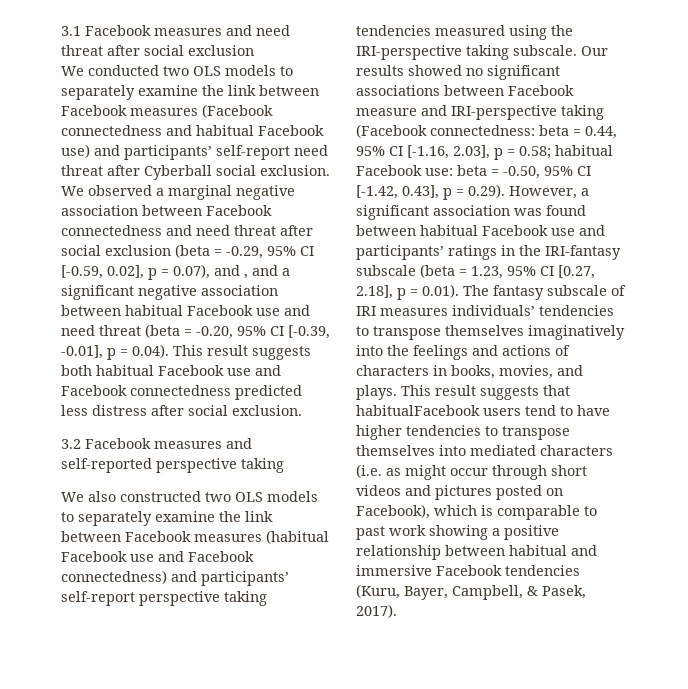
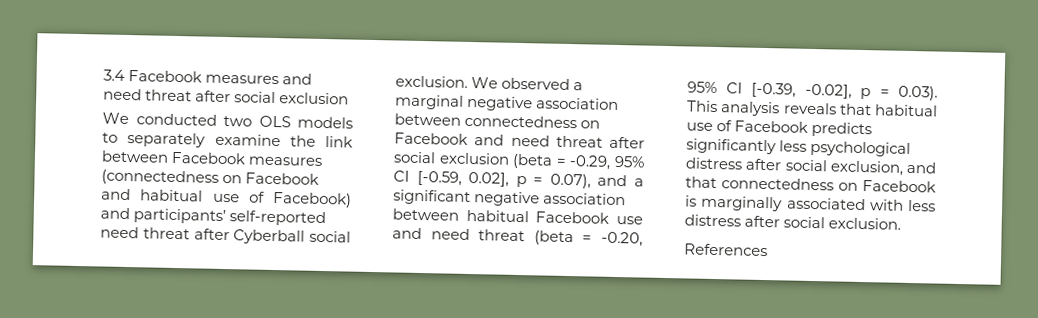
- 3.1 Facebook measures and need threat after social exclusion
+ 3.4 Facebook measures and need threat after social exclusion
- We conducted two OLS models to separately examine the link between Facebook measures (Facebook connectedness and habitual Facebook use) and participants’ self-report need threat after Cyberball social exclusion.
+ We conducted two OLS models to separately examine the link between Facebook measures (connectedness on Facebook and habitual use of Facebook) and participants’ self-reported need threat after Cyberball social exclusion.
- We observed a marginal negative association between Facebook connectedness and need threat after social exclusion (beta = -0.29, 95% CI [-0.59, 0.02], p = 0.07), and , and a significant negative association between habitual Facebook use and need threat (beta = -0.20, 95% CI [-0.39, -0.01], p = 0.04). This result suggests both habitual Facebook use and Facebook connectedness predicted less distress after social exclusion.
+ We observed a marginal negative association between connectedness on Facebook and need threat after social exclusion (beta = -0.29, 95% CI [-0.59, 0.02], p = 0.07), and a significant negative association between habitual Facebook use and need threat (beta = -0.20, 95% CI [-0.39, -0.02], p = 0.03). This analysis reveals that habitual use of Facebook predicts significantly less psychological distress after social exclusion, and that connectedness on Facebook is marginally associated with less distress after social exclusion.
- 3.2 Facebook measures and self-reported perspective taking
- We also constructed two OLS models to separately examine the link between Facebook measures (habitual Facebook use and Facebook connectedness) and participants’ self-report perspective taking tendencies measured using the IRI-perspective taking subscale. Our results showed no significant associations between Facebook measure and IRI-perspective taking (Facebook connectedness: beta = 0.44, 95% CI [-1.16, 2.03], p = 0.58; habitual Facebook use: beta = -0.50, 95% CI [-1.42, 0.43], p = 0.29). However, a significant association was found between habitual Facebook use and participants’ ratings in the IRI-fantasy subscale (beta = 1.23, 95% CI [0.27, 2.18], p = 0.01). The fantasy subscale of IRI measures individuals’ tendencies to transpose themselves imaginatively into the feelings and actions of characters in books, movies, and plays. This result suggests that habitualFacebook users tend to have higher tendencies to transpose themselves into mediated characters (i.e. as might occur through short videos and pictures posted on Facebook), which is comparable to past work showing a positive relationship between habitual and immersive Facebook tendencies (Kuru, Bayer, Campbell, & Pasek, 2017).
+ References

